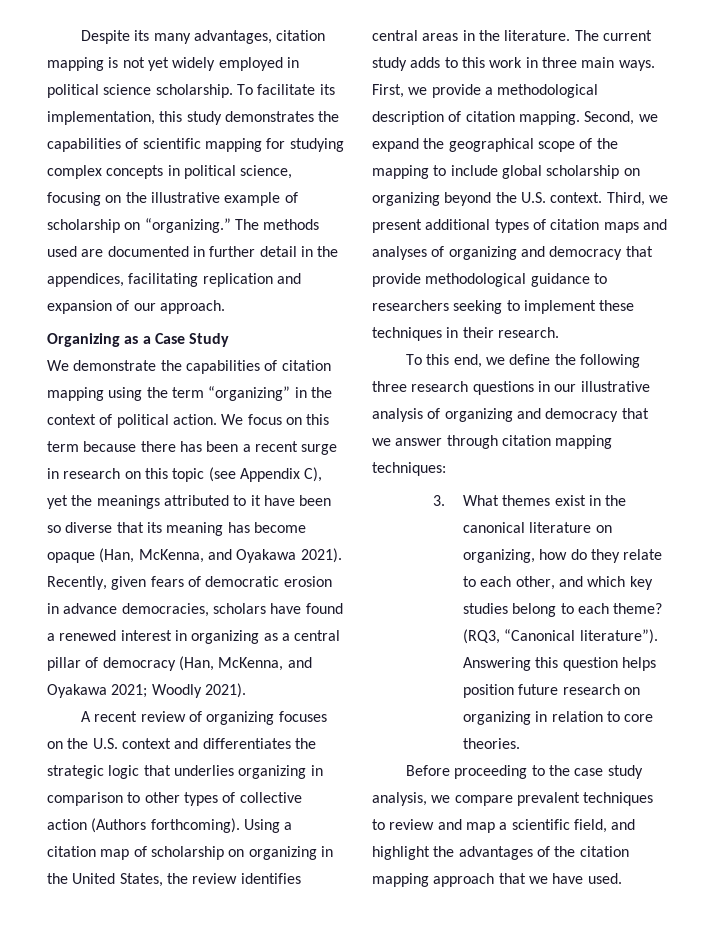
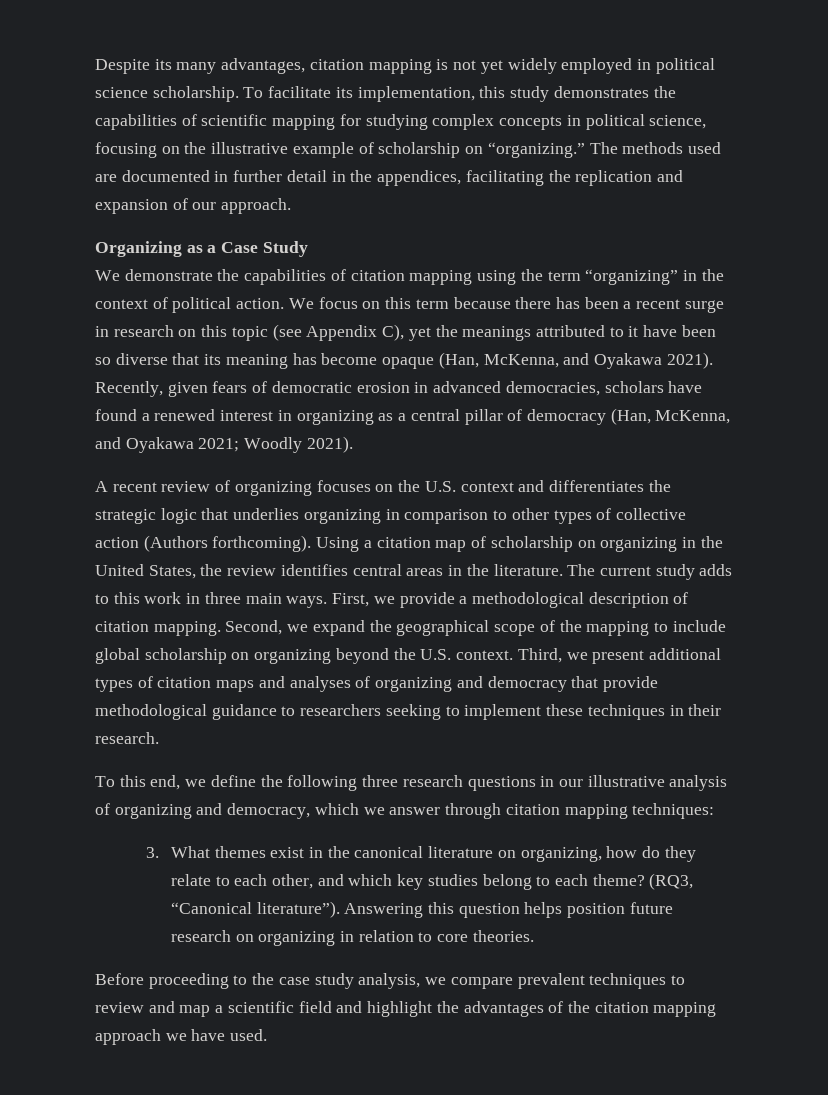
- The methods used are documented in further detail in the appendices, facilitating replication and expansion of our approach.
+ The methods used are documented in further detail in the appendices, facilitating the replication and expansion of our approach.
- Recently, given fears of democratic erosion in advance democracies, scholars have found a renewed interest in organizing as a central pillar of democracy (Han, McKenna, and Oyakawa 2021; Woodly 2021).
+ Recently, given fears of democratic erosion in advanced democracies, scholars have found a renewed interest in organizing as a central pillar of democracy (Han, McKenna, and Oyakawa 2021; Woodly 2021).
- To this end, we define the following three research questions in our illustrative analysis of organizing and democracy that we answer through citation mapping techniques:
+ To this end, we define the following three research questions in our illustrative analysis of organizing and democracy, which we answer through citation mapping techniques:
- Before proceeding to the case study analysis, we compare prevalent techniques to review and map a scientific field, and highlight the advantages of the citation mapping approach that we have used.
+ Before proceeding to the case study analysis, we compare prevalent techniques to review and map a scientific field and highlight the advantages of the citation mapping approach we have used.

